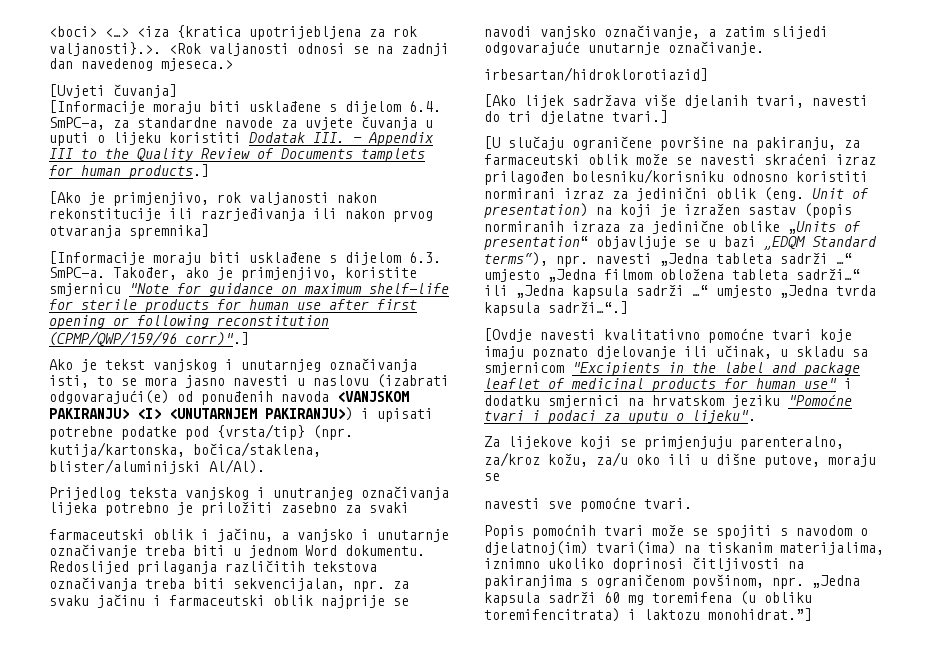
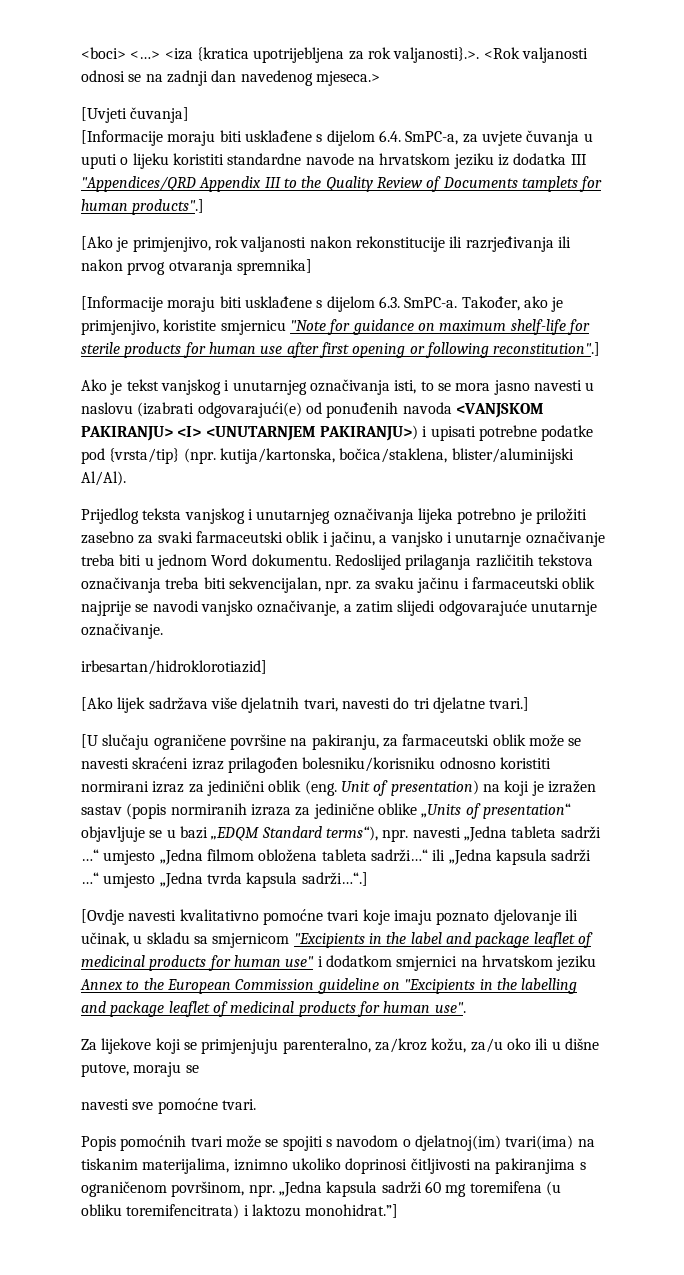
- [Informacije moraju biti usklađene s dijelom 6.4. SmPC-a, za standardne navode za uvjete čuvanja u uputi o lijeku koristiti Dodatak III. – Appendix III to the Quality Review of Documents tamplets for human products.]
+ [Informacije moraju biti usklađene s dijelom 6.4. SmPC-a, za uvjete čuvanja u uputi o lijeku koristiti standardne navode na hrvatskom jeziku iz dodatka III "Appendices/QRD Appendix III to the Quality Review of Documents tamplets for human products".]
- Također, ako je primjenjivo, koristite smjernicu "Note for guidance on maximum shelf-life for sterile products for human use after first opening or following reconstitution (CPMP/QWP/159/96 corr)".]
+ Također, ako je primjenjivo, koristite smjernicu "Note for guidance on maximum shelf-life for sterile products for human use after first opening or following reconstitution".]
- Prijedlog teksta vanjskog i unutranjeg označivanja lijeka potrebno je priložiti zasebno za svaki
- farmaceutski oblik i jačinu, a vanjsko i unutarnje označivanje treba biti u jednom Word dokumentu.
+ Prijedlog teksta vanjskog i unutarnjeg označivanja lijeka potrebno je priložiti zasebno za svaki farmaceutski oblik i jačinu, a vanjsko i unutarnje označivanje treba biti u jednom Word dokumentu.
- [Ako lijek sadržava više djelanih tvari, navesti do tri djelatne tvari.]
+ [Ako lijek sadržava više djelatnih tvari, navesti do tri djelatne tvari.]
- [Ovdje navesti kvalitativno pomoćne tvari koje imaju poznato djelovanje ili učinak, u skladu sa smjernicom "Excipients in the label and package leaflet of medicinal products for human use" i dodatku smjernici na hrvatskom jeziku "Pomoćne tvari i podaci za uputu o lijeku".
+ [Ovdje navesti kvalitativno pomoćne tvari koje imaju poznato djelovanje ili učinak, u skladu sa smjernicom "Excipients in the label and package leaflet of medicinal products for human use" i dodatkom smjernici na hrvatskom jeziku Annex to the European Commission guideline on "Excipients in the labelling and package leaflet of medicinal products for human use".
- Popis pomoćnih tvari može se spojiti s navodom o djelatnoj(im) tvari(ima) na tiskanim materijalima, iznimno ukoliko doprinosi čitljivosti na pakiranjima s ograničenom povšinom, npr.
+ Popis pomoćnih tvari može se spojiti s navodom o djelatnoj(im) tvari(ima) na tiskanim materijalima, iznimno ukoliko doprinosi čitljivosti na pakiranjima s ograničenom površinom, npr.

